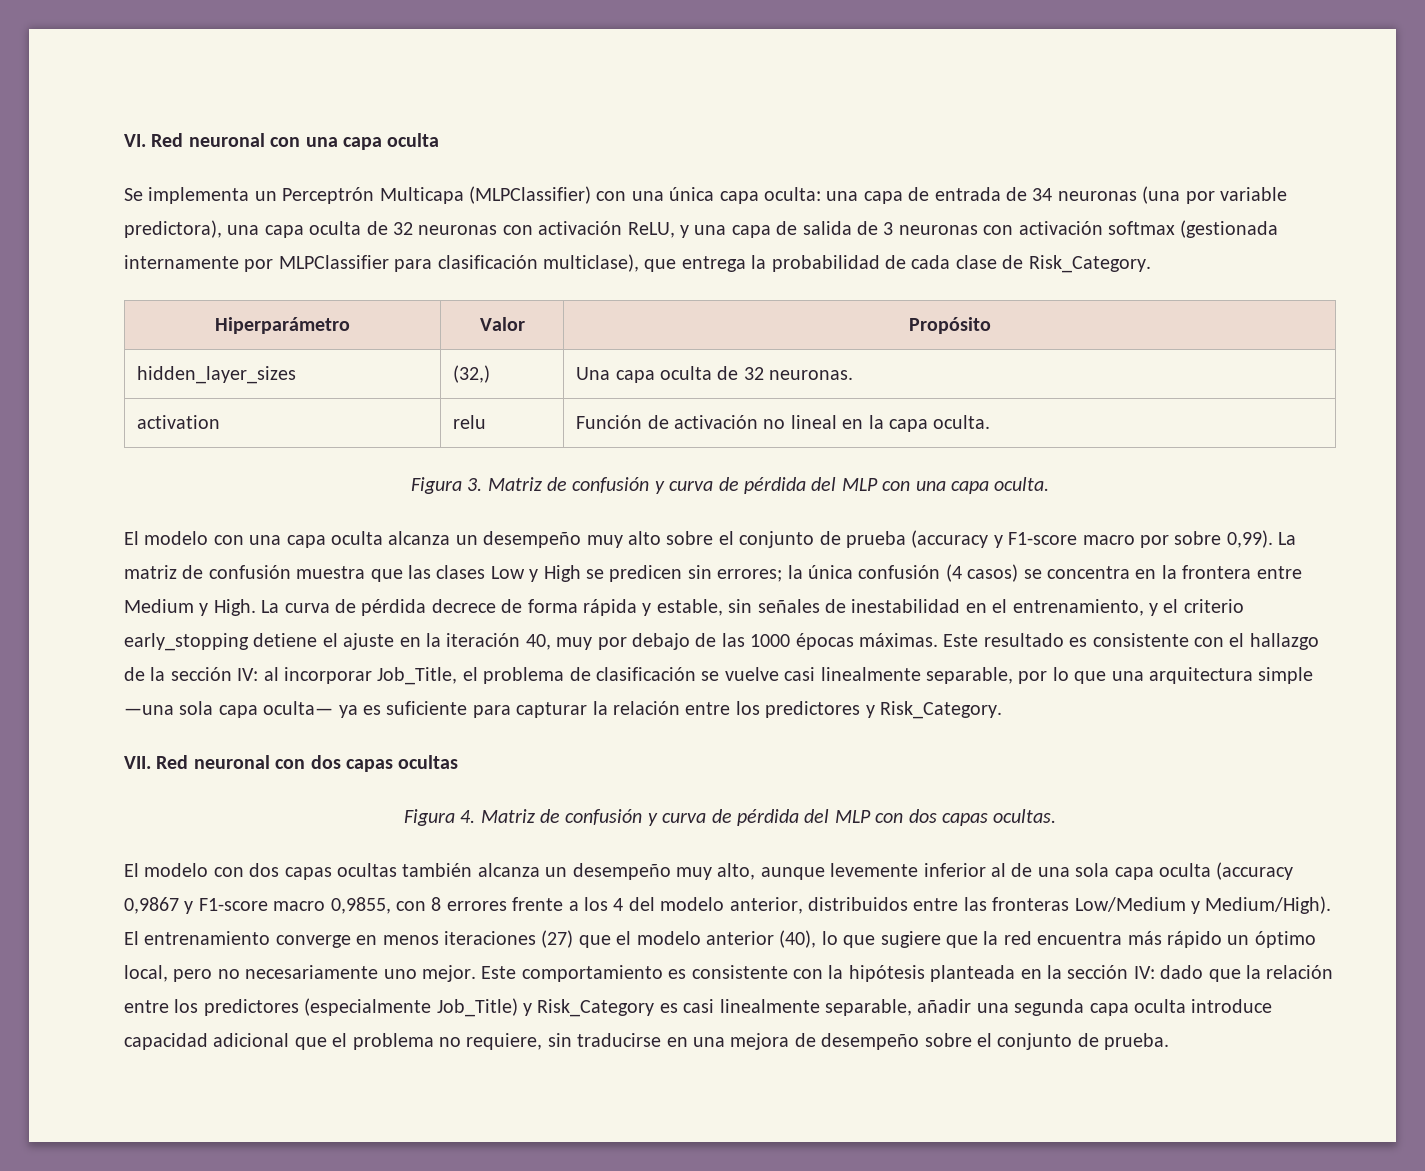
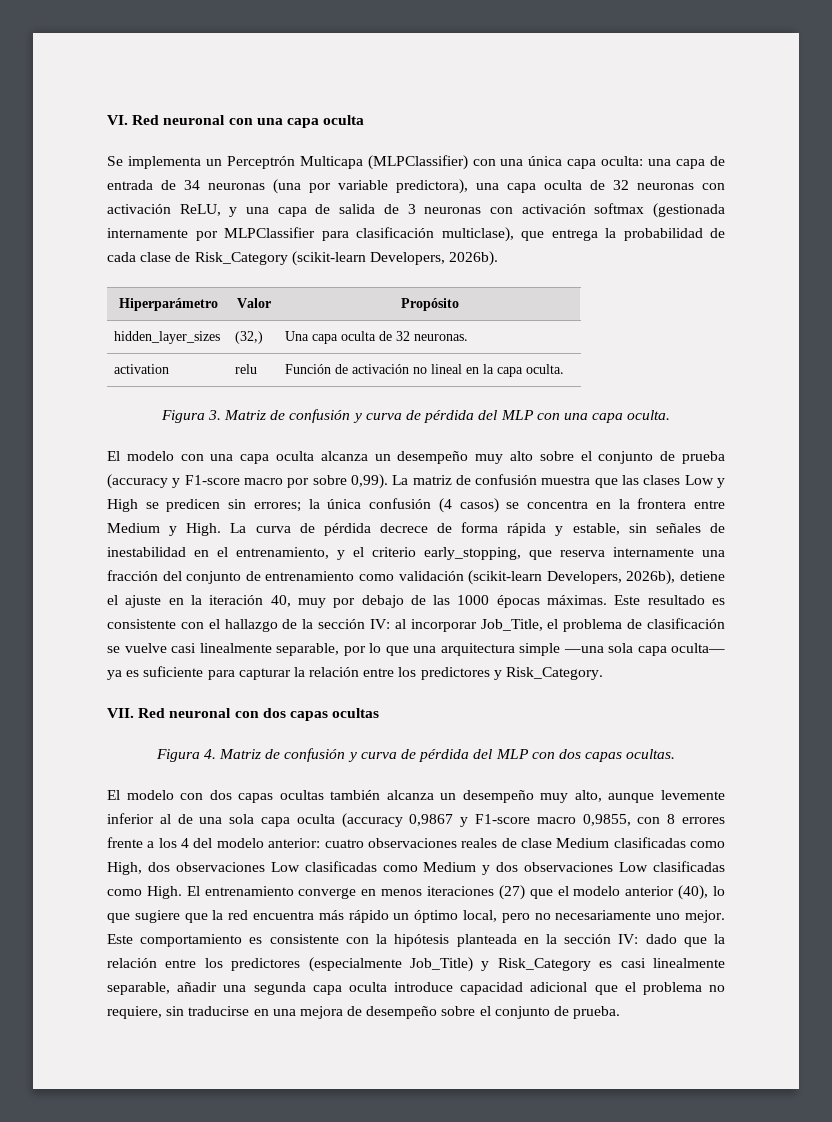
- Se implementa un Perceptrón Multicapa (MLPClassifier) con una única capa oculta: una capa de entrada de 34 neuronas (una por variable predictora), una capa oculta de 32 neuronas con activación ReLU, y una capa de salida de 3 neuronas con activación softmax (gestionada internamente por MLPClassifier para clasificación multiclase), que entrega la probabilidad de cada clase de Risk_Category.
+ Se implementa un Perceptrón Multicapa (MLPClassifier) con una única capa oculta: una capa de entrada de 34 neuronas (una por variable predictora), una capa oculta de 32 neuronas con activación ReLU, y una capa de salida de 3 neuronas con activación softmax (gestionada internamente por MLPClassifier para clasificación multiclase), que entrega la probabilidad de cada clase de Risk_Category (scikit-learn Developers, 2026b).
- La curva de pérdida decrece de forma rápida y estable, sin señales de inestabilidad en el entrenamiento, y el criterio early_stopping detiene el ajuste en la iteración 40, muy por debajo de las 1000 épocas máximas.
+ La curva de pérdida decrece de forma rápida y estable, sin señales de inestabilidad en el entrenamiento, y el criterio early_stopping, que reserva internamente una fracción del conjunto de entrenamiento como validación (scikit-learn Developers, 2026b), detiene el ajuste en la iteración 40, muy por debajo de las 1000 épocas máximas.
- El modelo con dos capas ocultas también alcanza un desempeño muy alto, aunque levemente inferior al de una sola capa oculta (accuracy 0,9867 y F1-score macro 0,9855, con 8 errores frente a los 4 del modelo anterior, distribuidos entre las fronteras Low/Medium y Medium/High).
+ El modelo con dos capas ocultas también alcanza un desempeño muy alto, aunque levemente inferior al de una sola capa oculta (accuracy 0,9867 y F1-score macro 0,9855, con 8 errores frente a los 4 del modelo anterior: cuatro observaciones reales de clase Medium clasificadas como High, dos observaciones Low clasificadas como Medium y dos observaciones Low clasificadas como High.

